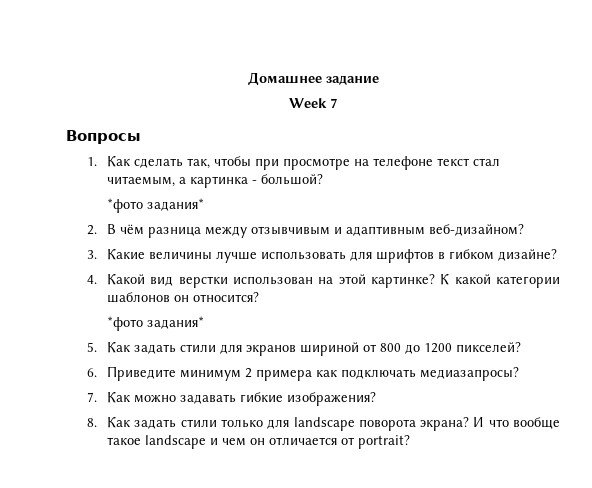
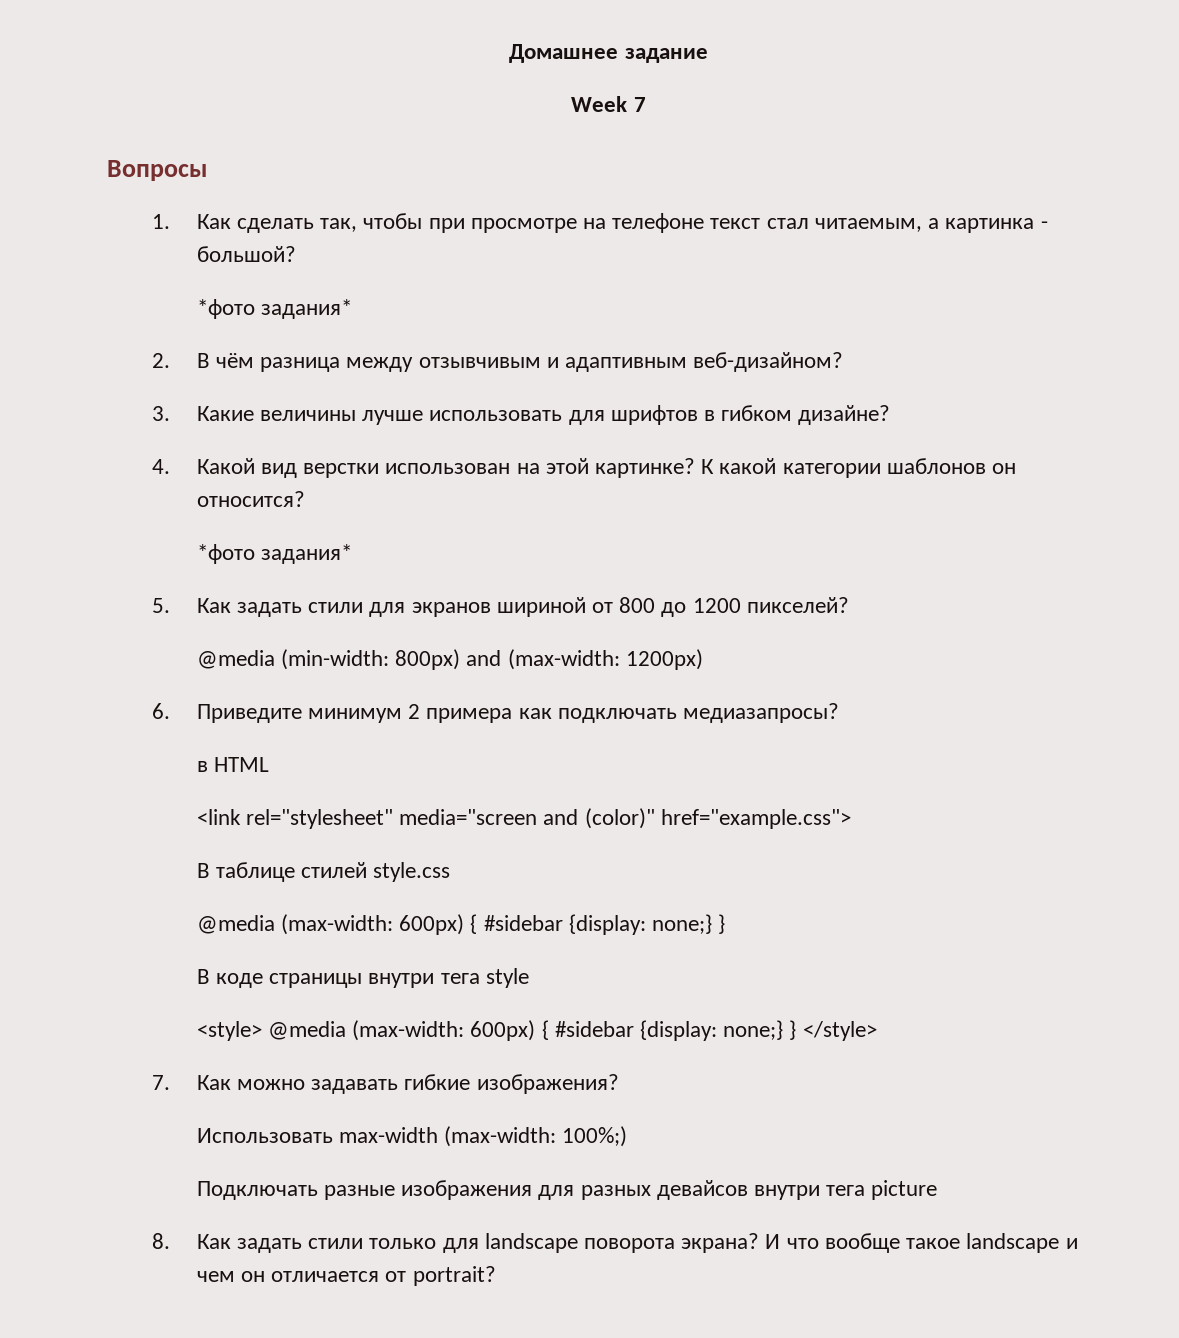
+ @media (min-width: 800px) and (max-width: 1200px)
+ в HTML
+ <link rel="stylesheet" media="screen and (color)" href="example.css">
+ В таблице стилей style.css
+ @media (max-width: 600px) { #sidebar {display: none;} }
+ В коде страницы внутри тега style
+ <style> @media (max-width: 600px) { #sidebar {display: none;} } </style>
+ Использовать max-width (max-width: 100%;)
+ Подключать разные изображения для разных девайсов внутри тега picture

